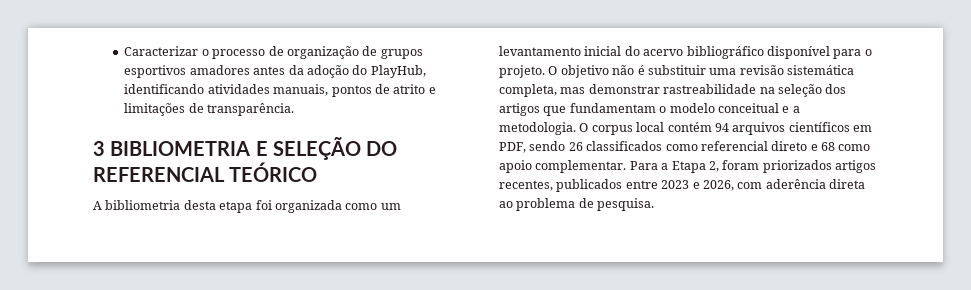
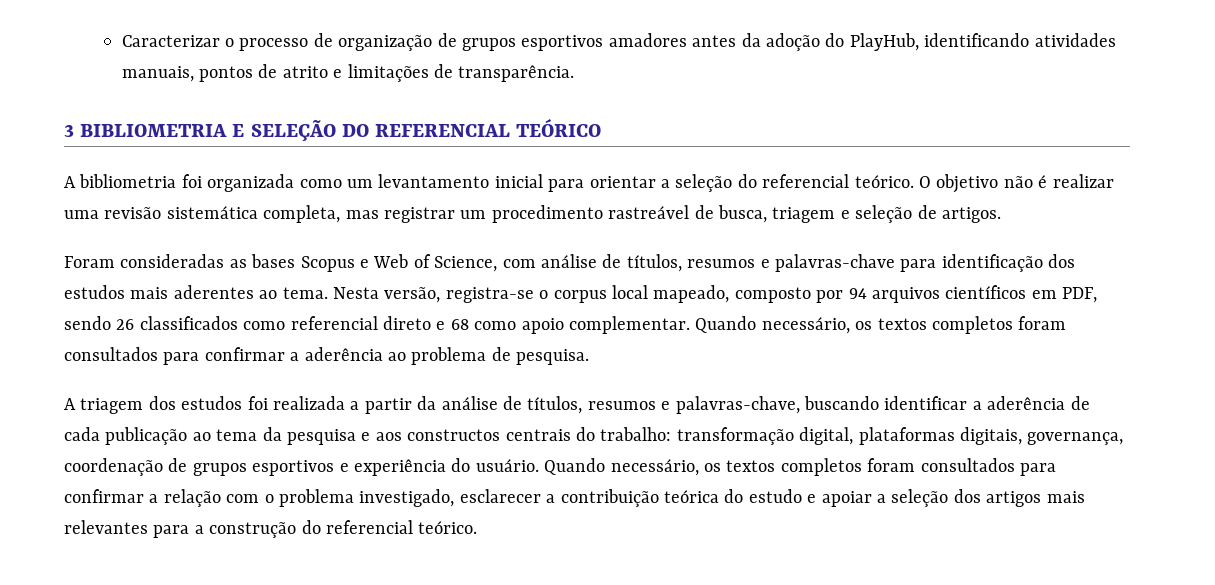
- A bibliometria desta etapa foi organizada como um levantamento inicial do acervo bibliográfico disponível para o projeto.
+ A bibliometria foi organizada como um levantamento inicial para orientar a seleção do referencial teórico.
- O objetivo não é substituir uma revisão sistemática completa, mas demonstrar rastreabilidade na seleção dos artigos que fundamentam o modelo conceitual e a metodologia. O corpus local contém 94 arquivos científicos em PDF, sendo 26 classificados como referencial direto e 68 como apoio complementar.
+ O objetivo não é realizar uma revisão sistemática completa, mas registrar um procedimento rastreável de busca, triagem e seleção de artigos.
+ Foram consideradas as bases Scopus e Web of Science, com análise de títulos, resumos e palavras-chave para identificação dos estudos mais aderentes ao tema. Nesta versão, registra-se o corpus local mapeado, composto por 94 arquivos científicos em PDF, sendo 26 classificados como referencial direto e 68 como apoio complementar.
- Para a Etapa 2, foram priorizados artigos recentes, publicados entre 2023 e 2026, com aderência direta ao problema de pesquisa.
+ Quando necessário, os textos completos foram consultados para confirmar a aderência ao problema de pesquisa.
+ A triagem dos estudos foi realizada a partir da análise de títulos, resumos e palavras-chave, buscando identificar a aderência de cada publicação ao tema da pesquisa e aos constructos centrais do trabalho: transformação digital, plataformas digitais, governança, coordenação de grupos esportivos e experiência do usuário. Quando necessário, os textos completos foram consultados para confirmar a relação com o problema investigado, esclarecer a contribuição teórica do estudo e apoiar a seleção dos artigos mais relevantes para a construção do referencial teórico.

